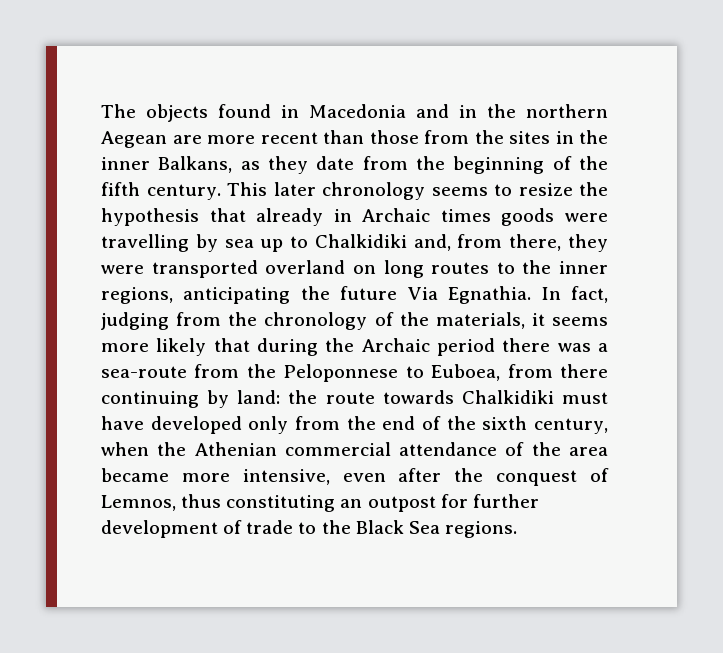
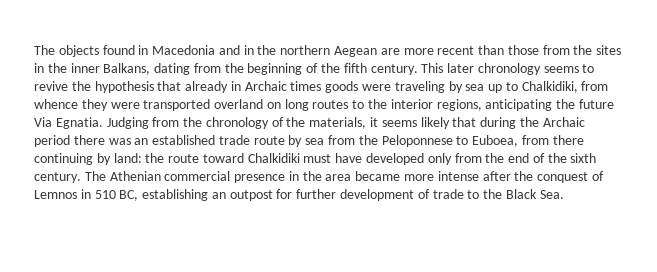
- The objects found in Macedonia and in the northern Aegean are more recent than those from the sites in the inner Balkans, as they date from the beginning of the fifth century.
+ The objects found in Macedonia and in the northern Aegean are more recent than those from the sites in the inner Balkans, dating from the beginning of the fifth century.
- This later chronology seems to resize the hypothesis that already in Archaic times goods were travelling by sea up to Chalkidiki and, from there, they were transported overland on long routes to the inner regions, anticipating the future Via Egnathia. In fact, judging from the chronology of the materials, it seems more likely that during the Archaic period there was a sea-route from the Peloponnese to Euboea, from there continuing by land:
+ This later chronology seems to revive the hypothesis that already in Archaic times goods were traveling by sea up to Chalkidiki, from whence they were transported overland on long routes to the interior regions, anticipating the future Via Egnatia. Judging from the chronology of the materials, it seems likely that during the Archaic period there was an established trade route by sea from the Peloponnese to Euboea, from there continuing by land:
- the route towards Chalkidiki must have developed only from the end of the sixth century, when the Athenian commercial attendance of the area became more intensive, even after the conquest of Lemnos, thus constituting an outpost for further development of trade to the Black Sea regions.
+ the route toward Chalkidiki must have developed only from the end of the sixth century. The Athenian commercial presence in the area became more intense after the conquest of Lemnos in 510 BC, establishing an outpost for further development of trade to the Black Sea.

